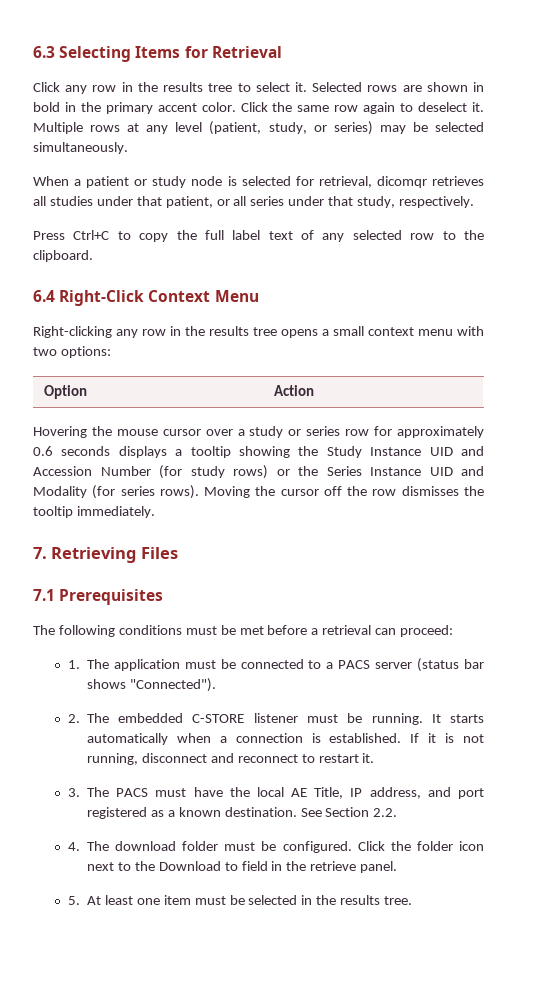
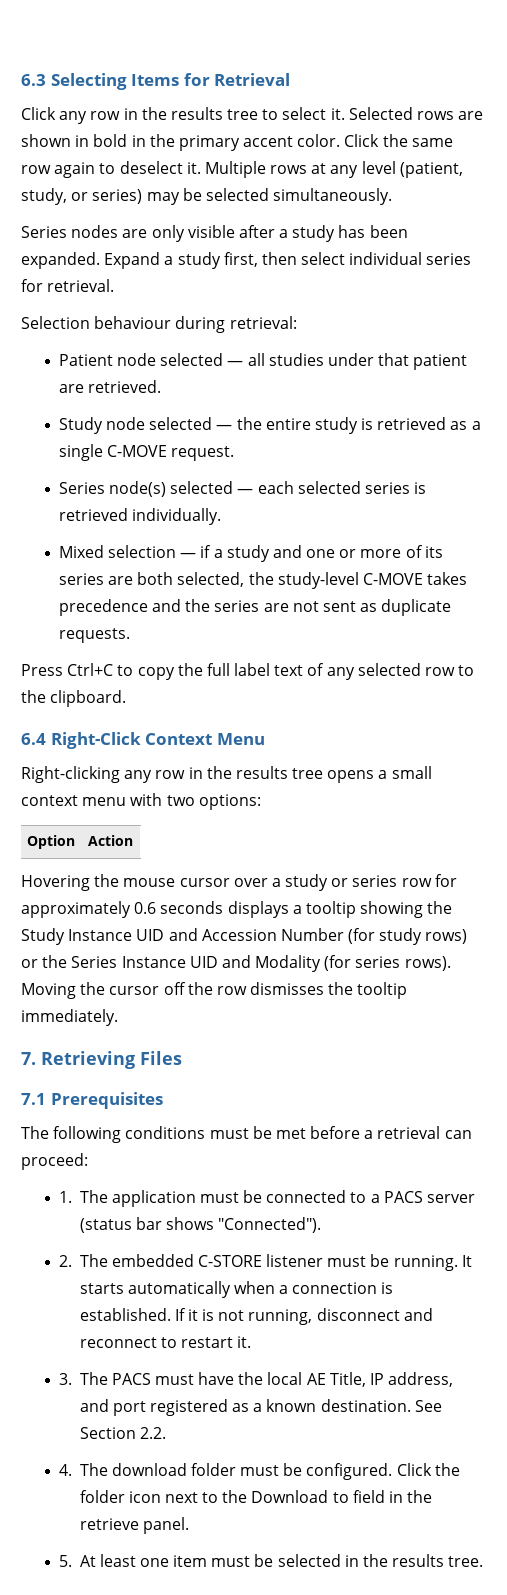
- When a patient or study node is selected for retrieval, dicomqr retrieves all studies under that patient, or all series under that study, respectively.
+ Series nodes are only visible after a study has been expanded. Expand a study first, then select individual series for retrieval.
+ Selection behaviour during retrieval:
+ Patient node selected — all studies under that patient are retrieved.
+ Study node selected — the entire study is retrieved as a single C-MOVE request.
+ Series node(s) selected — each selected series is retrieved individually.
+ Mixed selection — if a study and one or more of its series are both selected, the study-level C-MOVE takes precedence and the series are not sent as duplicate requests.

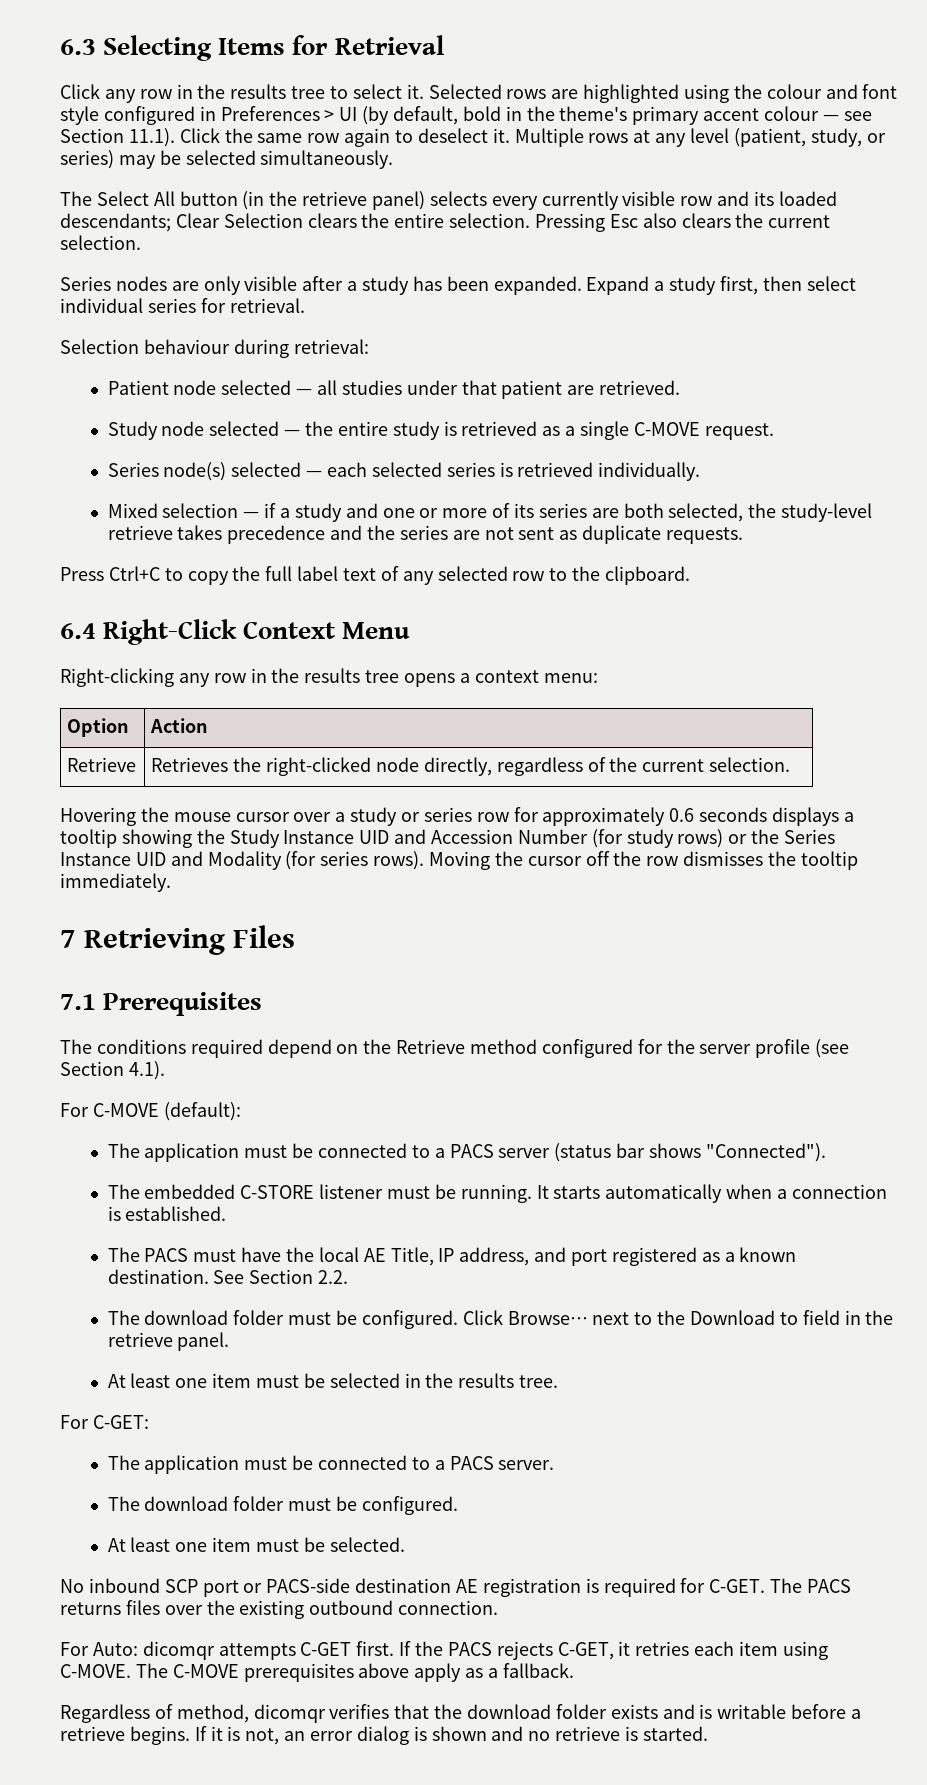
- Selected rows are shown in bold in the primary accent color. Click the same row again to deselect it.
+ Selected rows are highlighted using the colour and font style configured in Preferences > UI (by default, bold in the theme's primary accent colour — see Section 11.1). Click the same row again to deselect it.
+ The Select All button (in the retrieve panel) selects every currently visible row and its loaded descendants; Clear Selection clears the entire selection. Pressing Esc also clears the current selection.
- Mixed selection — if a study and one or more of its series are both selected, the study-level C-MOVE takes precedence and the series are not sent as duplicate requests.
+ Mixed selection — if a study and one or more of its series are both selected, the study-level retrieve takes precedence and the series are not sent as duplicate requests.
- Right-clicking any row in the results tree opens a small context menu with two options:
+ Right-clicking any row in the results tree opens a context menu:
  Option | Action
+ Retrieve | Retrieves the right-clicked node directly, regardless of the current selection.
- 7. Retrieving Files
+ 7 Retrieving Files
- The following conditions must be met before a retrieval can proceed:
- 1. The application must be connected to a PACS server (status bar shows "Connected").
+ The conditions required depend on the Retrieve method configured for the server profile (see Section 4.1).
+ For C-MOVE (default):
+ The application must be connected to a PACS server (status bar shows "Connected").
- 2. The embedded C-STORE listener must be running.
+ The embedded C-STORE listener must be running.
- It starts automatically when a connection is established. If it is not running, disconnect and reconnect to restart it.
- 3. The PACS must have the local AE Title, IP address, and port registered as a known destination.
+ It starts automatically when a connection is established.
+ The PACS must have the local AE Title, IP address, and port registered as a known destination.
  See Section 2.2.
- 4. The download folder must be configured.
+ The download folder must be configured.
- Click the folder icon next to the Download to field in the retrieve panel.
+ Click Browse… next to the Download to field in the retrieve panel.
- 5. At least one item must be selected in the results tree.
+ At least one item must be selected in the results tree.
+ For C-GET:
+ The application must be connected to a PACS server.
+ The download folder must be configured.
+ At least one item must be selected.
+ No inbound SCP port or PACS-side destination AE registration is required for C-GET. The PACS returns files over the existing outbound connection.
+ For Auto: dicomqr attempts C-GET first. If the PACS rejects C-GET, it retries each item using C-MOVE. The C-MOVE prerequisites above apply as a fallback.
+ Regardless of method, dicomqr verifies that the download folder exists and is writable before a retrieve begins. If it is not, an error dialog is shown and no retrieve is started.

